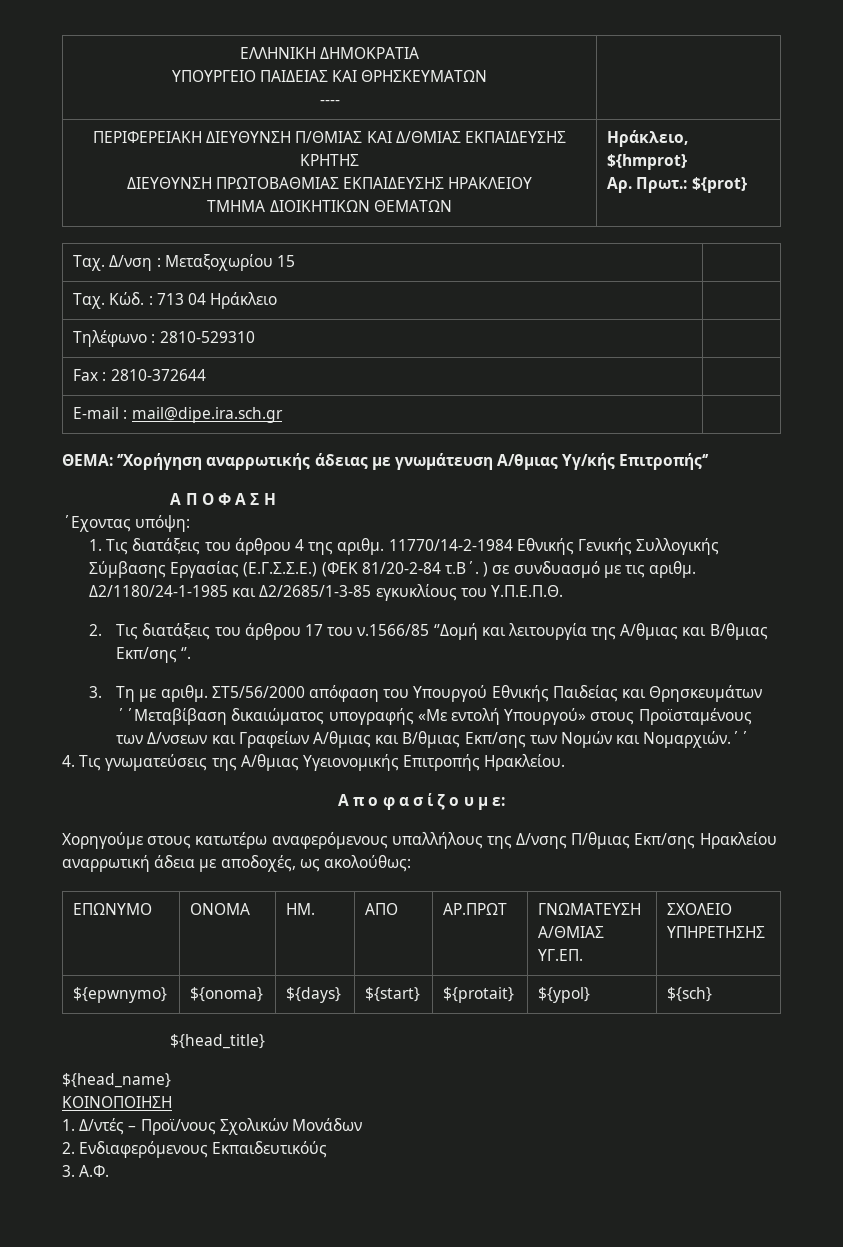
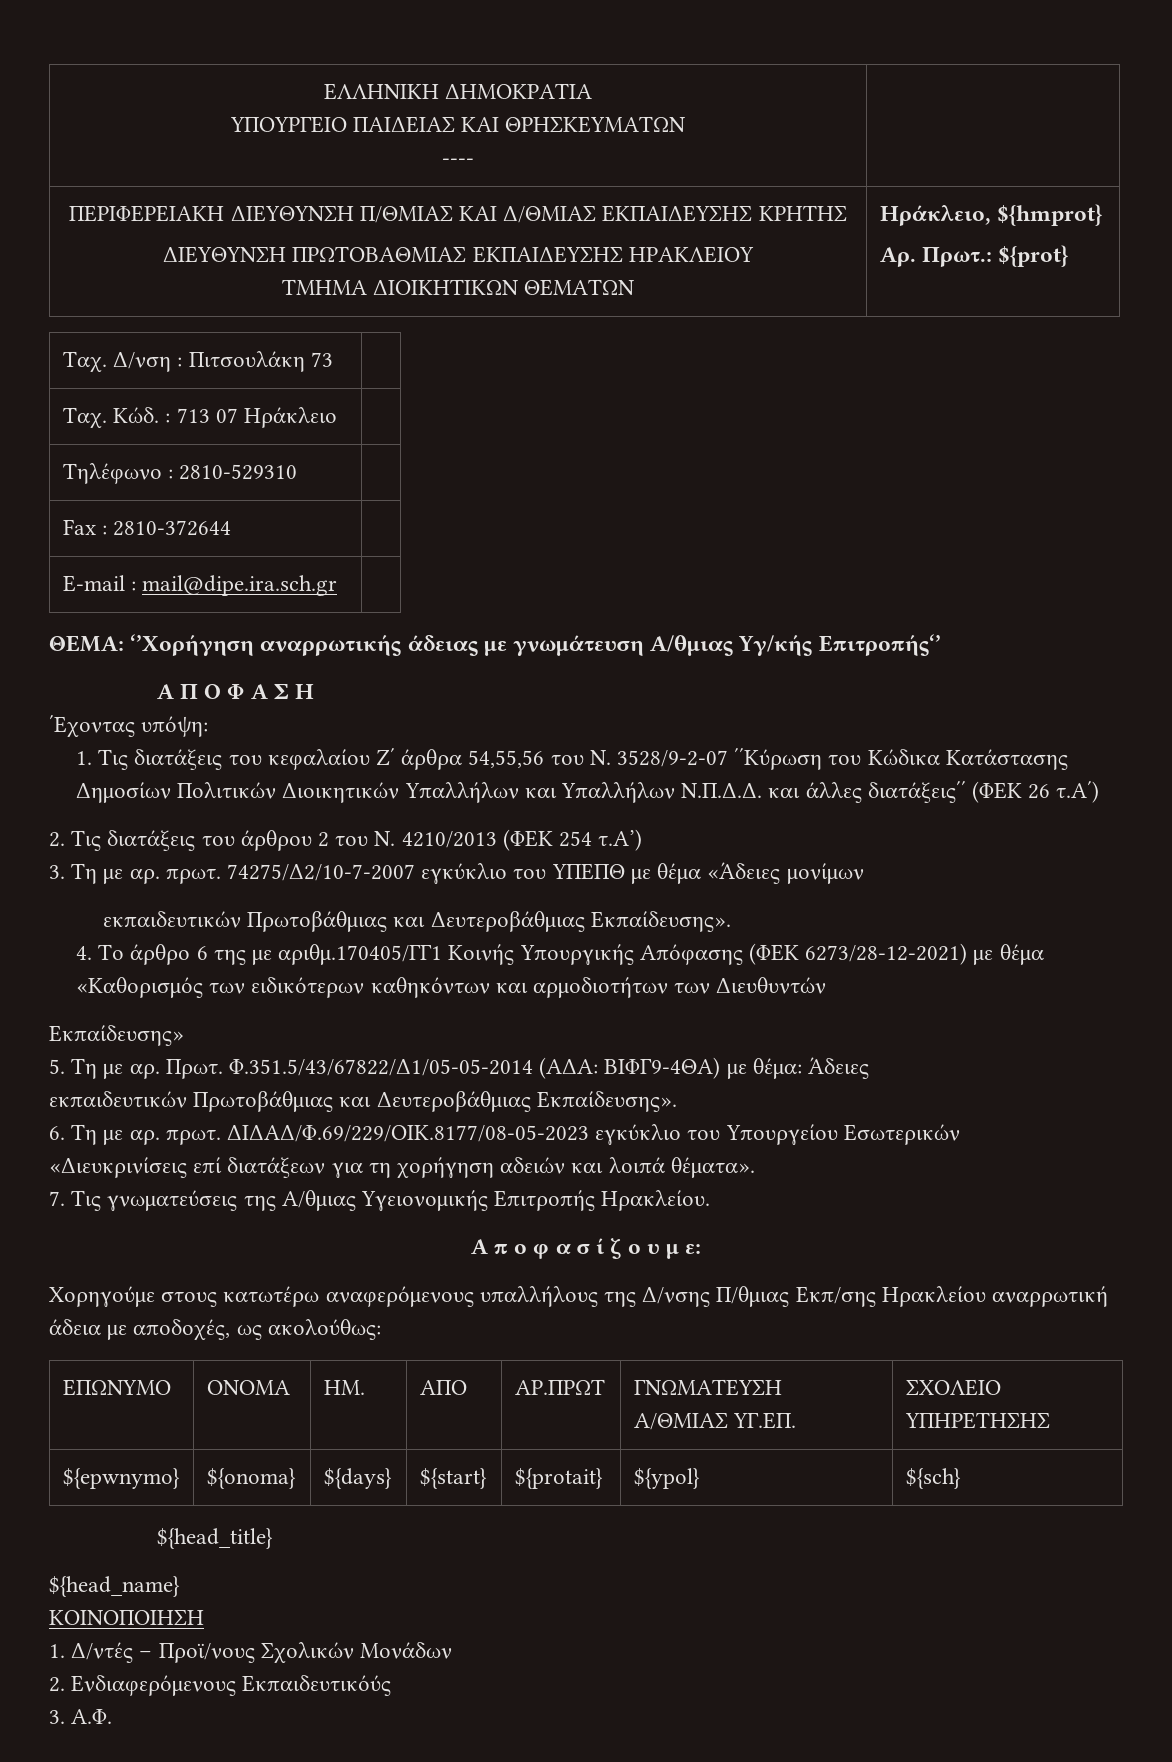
- Ταχ. Δ/νση : Μεταξοχωρίου 15 |
+ Ταχ. Δ/νση : Πιτσουλάκη 73 |
- Ταχ. Κώδ. : 713 04 Ηράκλειο |
+ Ταχ. Κώδ. : 713 07 Ηράκλειο |
- 1. Τις διατάξεις του άρθρου 4 της αριθμ. 11770/14-2-1984 Εθνικής Γενικής Συλλογικής Σύμβασης Εργασίας (Ε.Γ.Σ.Σ.Ε.) (ΦΕΚ 81/20-2-84 τ.Β΄. ) σε συνδυασμό με τις αριθμ. Δ2/1180/24-1-1985 και Δ2/2685/1-3-85 εγκυκλίους του Υ.Π.Ε.Π.Θ.
- 2. Τις διατάξεις του άρθρου 17 του ν.1566/85 ‘’Δομή και λειτουργία της Α/θμιας και Β/θμιας Εκπ/σης ‘’.
- 3. Τη με αριθμ. ΣΤ5/56/2000 απόφαση του Υπουργού Εθνικής Παιδείας και Θρησκευμάτων ΄΄Μεταβίβαση δικαιώματος υπογραφής «Με εντολή Υπουργού» στους Προϊσταμένους των Δ/νσεων και Γραφείων Α/θμιας και Β/θμιας Εκπ/σης των Νομών και Νομαρχιών.΄΄
- 4. Τις γνωματεύσεις της Α/θμιας Υγειονομικής Επιτροπής Ηρακλείου.
+ 1. Τις διατάξεις του κεφαλαίου Ζ΄ άρθρα 54,55,56 του Ν. 3528/9-2-07 ΄΄Κύρωση του Κώδικα Κατάστασης Δημοσίων Πολιτικών Διοικητικών Υπαλλήλων και Υπαλλήλων Ν.Π.Δ.Δ. και άλλες διατάξεις΄΄ (ΦΕΚ 26 τ.Α΄)
+ 2. Τις διατάξεις του άρθρου 2 του Ν. 4210/2013 (ΦΕΚ 254 τ.Α’)
+ 3. Τη με αρ. πρωτ. 74275/Δ2/10-7-2007 εγκύκλιο του ΥΠΕΠΘ με θέμα «Άδειες μονίμων
+ εκπαιδευτικών Πρωτοβάθμιας και Δευτεροβάθμιας Εκπαίδευσης».
+ 4. Το άρθρο 6 της με αριθμ.170405/ΓΓ1 Κοινής Υπουργικής Απόφασης (ΦΕΚ 6273/28-12-2021) με θέμα «Καθορισμός των ειδικότερων καθηκόντων και αρμοδιοτήτων των Διευθυντών
+ Εκπαίδευσης»
+ 5. Τη με αρ. Πρωτ. Φ.351.5/43/67822/Δ1/05-05-2014 (ΑΔΑ: ΒΙΦΓ9-4ΘΑ) με θέμα: Άδειες
+ εκπαιδευτικών Πρωτοβάθμιας και Δευτεροβάθμιας Εκπαίδευσης».
+ 6. Τη με αρ. πρωτ. ΔΙΔΑΔ/Φ.69/229/ΟΙΚ.8177/08-05-2023 εγκύκλιο του Υπουργείου Εσωτερικών
+ «Διευκρινίσεις επί διατάξεων για τη χορήγηση αδειών και λοιπά θέματα».
+ 7. Τις γνωματεύσεις της Α/θμιας Υγειονομικής Επιτροπής Ηρακλείου.

